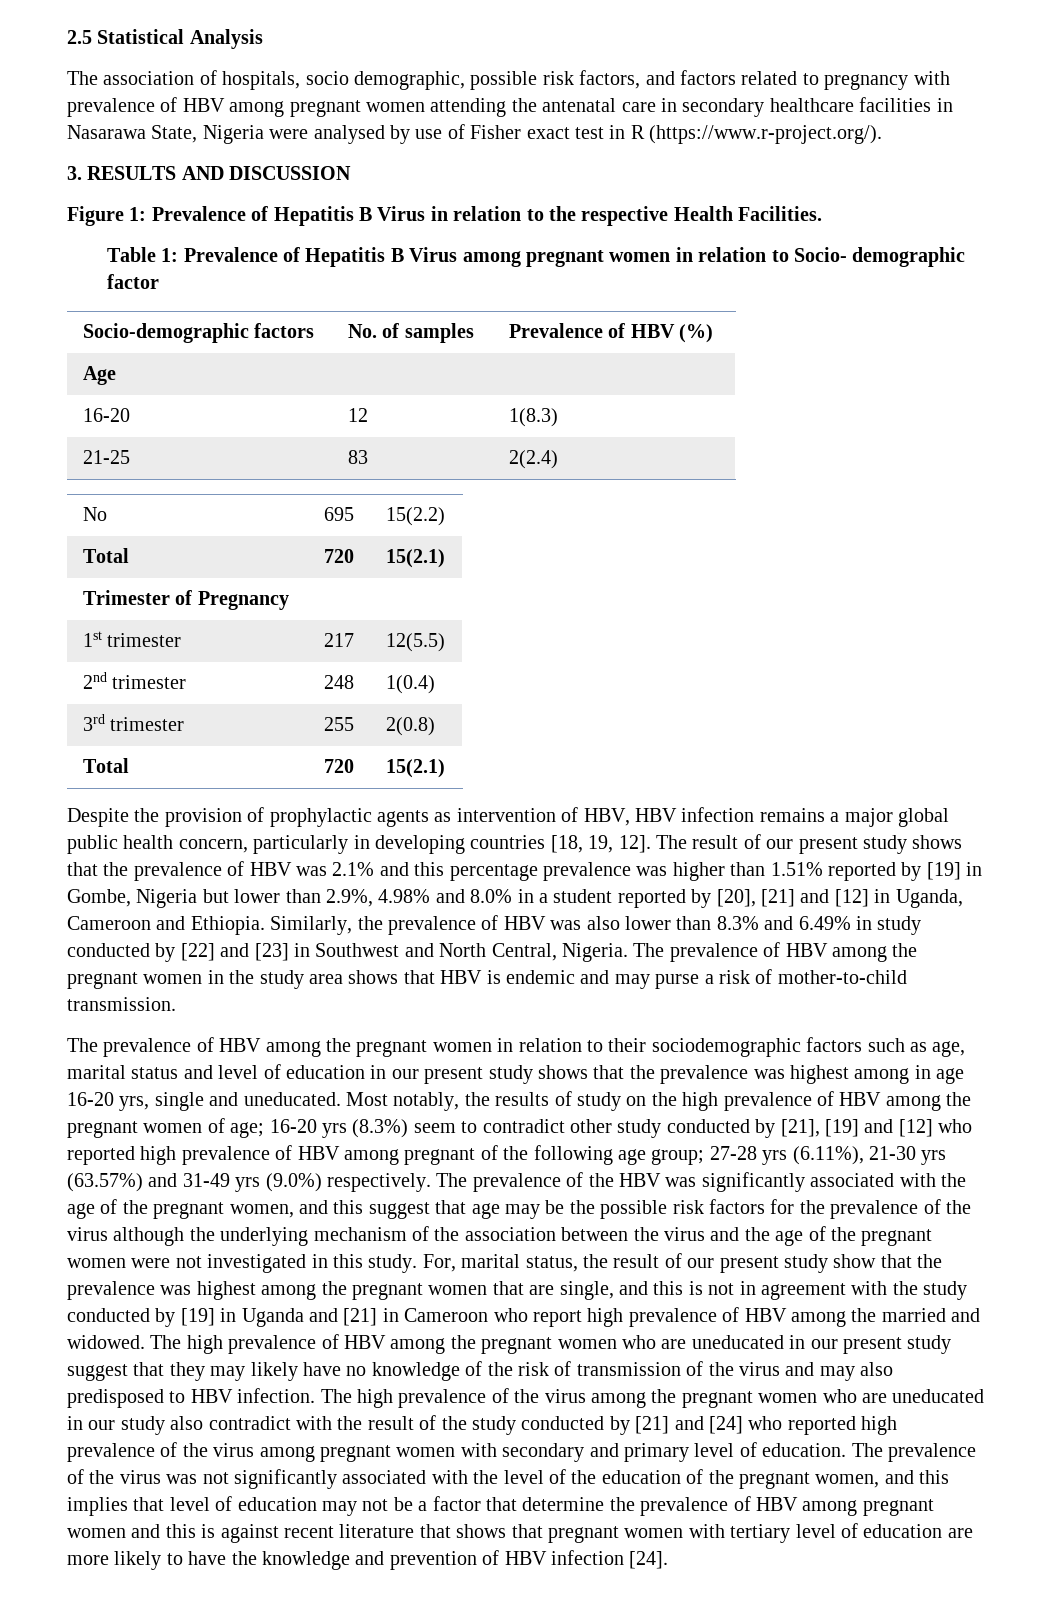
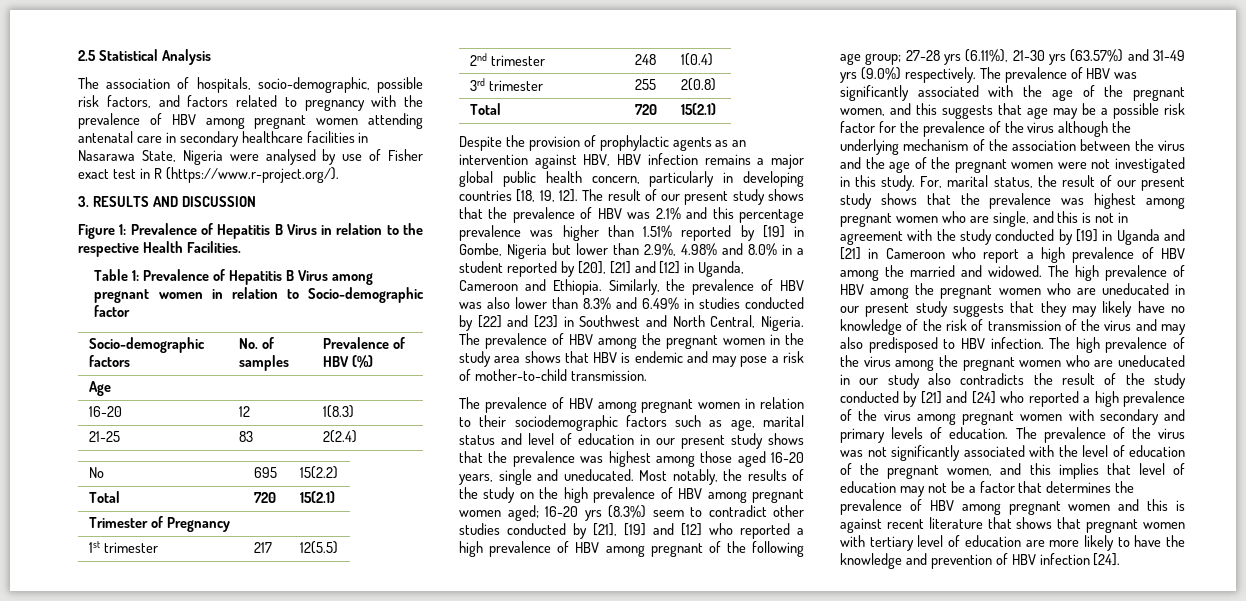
- The association of hospitals, socio demographic, possible risk factors, and factors related to pregnancy with prevalence of HBV among pregnant women attending the antenatal care in secondary healthcare facilities in Nasarawa State, Nigeria were analysed by use of Fisher exact test in R (https://www.r-project.org/).
+ The association of hospitals, socio-demographic, possible risk factors, and factors related to pregnancy with the prevalence of HBV among pregnant women attending antenatal care in secondary healthcare facilities in Nasarawa State, Nigeria were analysed by use of Fisher exact test in R (https://www.r-project.org/).
- Table 1: Prevalence of Hepatitis B Virus among pregnant women in relation to Socio- demographic factor
+ Table 1: Prevalence of Hepatitis B Virus among pregnant women in relation to Socio-demographic factor
- Despite the provision of prophylactic agents as intervention of HBV, HBV infection remains a major global public health concern, particularly in developing countries [18, 19, 12].
+ Despite the provision of prophylactic agents as an intervention against HBV, HBV infection remains a major global public health concern, particularly in developing countries [18, 19, 12].
- Similarly, the prevalence of HBV was also lower than 8.3% and 6.49% in study conducted by [22] and [23] in Southwest and North Central, Nigeria.
+ Similarly, the prevalence of HBV was also lower than 8.3% and 6.49% in studies conducted by [22] and [23] in Southwest and North Central, Nigeria.
- The prevalence of HBV among the pregnant women in the study area shows that HBV is endemic and may purse a risk of mother-to-child transmission.
+ The prevalence of HBV among the pregnant women in the study area shows that HBV is endemic and may pose a risk of mother-to-child transmission.
- The prevalence of HBV among the pregnant women in relation to their sociodemographic factors such as age, marital status and level of education in our present study shows that the prevalence was highest among in age 16-20 yrs, single and uneducated.
+ The prevalence of HBV among pregnant women in relation to their sociodemographic factors such as age, marital status and level of education in our present study shows that the prevalence was highest among those aged 16-20 years, single and uneducated.
- Most notably, the results of study on the high prevalence of HBV among the pregnant women of age; 16-20 yrs (8.3%) seem to contradict other study conducted by [21], [19] and [12] who reported high prevalence of HBV among pregnant of the following age group; 27-28 yrs (6.11%), 21-30 yrs (63.57%) and 31-49 yrs (9.0%) respectively.
+ Most notably, the results of the study on the high prevalence of HBV among pregnant women aged; 16-20 yrs (8.3%) seem to contradict other studies conducted by [21], [19] and [12] who reported a high prevalence of HBV among pregnant of the following age group; 27-28 yrs (6.11%), 21-30 yrs (63.57%) and 31-49 yrs (9.0%) respectively.
- The prevalence of the HBV was significantly associated with the age of the pregnant women, and this suggest that age may be the possible risk factors for the prevalence of the virus although the underlying mechanism of the association between the virus and the age of the pregnant women were not investigated in this study.
+ The prevalence of HBV was significantly associated with the age of the pregnant women, and this suggests that age may be a possible risk factor for the prevalence of the virus although the underlying mechanism of the association between the virus and the age of the pregnant women were not investigated in this study.
- For, marital status, the result of our present study show that the prevalence was highest among the pregnant women that are single, and this is not in agreement with the study conducted by [19] in Uganda and [21] in Cameroon who report high prevalence of HBV among the married and widowed.
+ For, marital status, the result of our present study shows that the prevalence was highest among pregnant women who are single, and this is not in agreement with the study conducted by [19] in Uganda and [21] in Cameroon who report a high prevalence of HBV among the married and widowed.
- The high prevalence of HBV among the pregnant women who are uneducated in our present study suggest that they may likely have no knowledge of the risk of transmission of the virus and may also predisposed to HBV infection.
+ The high prevalence of HBV among the pregnant women who are uneducated in our present study suggests that they may likely have no knowledge of the risk of transmission of the virus and may also predisposed to HBV infection.
- The high prevalence of the virus among the pregnant women who are uneducated in our study also contradict with the result of the study conducted by [21] and [24] who reported high prevalence of the virus among pregnant women with secondary and primary level of education.
+ The high prevalence of the virus among the pregnant women who are uneducated in our study also contradicts the result of the study conducted by [21] and [24] who reported a high prevalence of the virus among pregnant women with secondary and primary levels of education.
- The prevalence of the virus was not significantly associated with the level of the education of the pregnant women, and this implies that level of education may not be a factor that determine the prevalence of HBV among pregnant women and this is against recent literature that shows that pregnant women with tertiary level of education are more likely to have the knowledge and prevention of HBV infection [24].
+ The prevalence of the virus was not significantly associated with the level of education of the pregnant women, and this implies that level of education may not be a factor that determines the prevalence of HBV among pregnant women and this is against recent literature that shows that pregnant women with tertiary level of education are more likely to have the knowledge and prevention of HBV infection [24].

